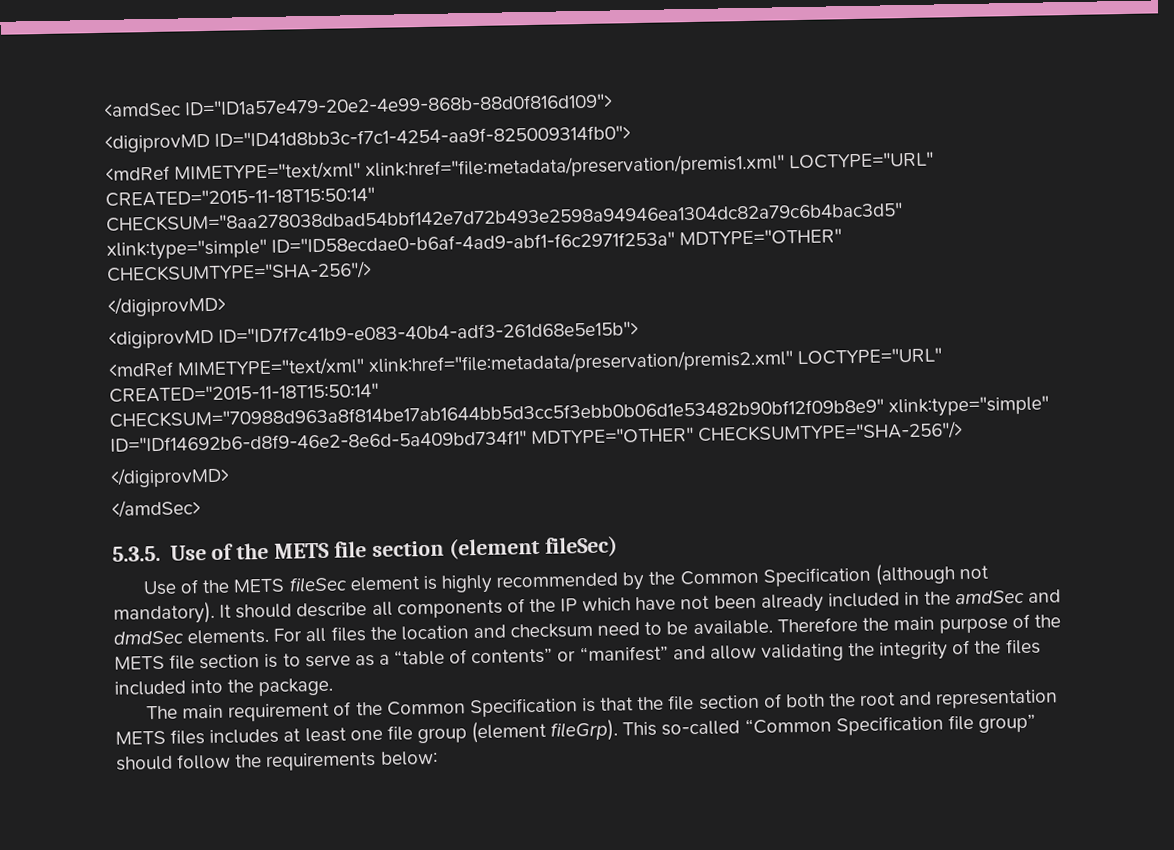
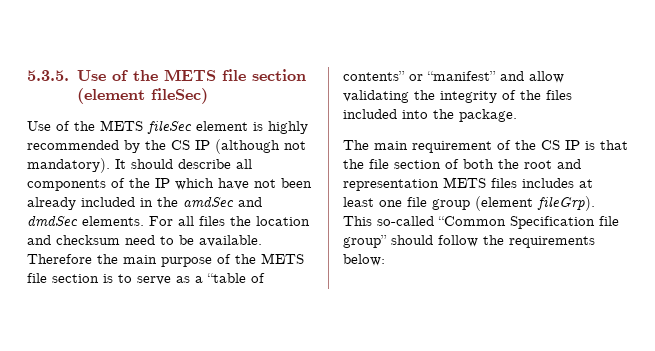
- <amdSec ID="ID1a57e479-20e2-4e99-868b-88d0f816d109">
- <digiprovMD ID="ID41d8bb3c-f7c1-4254-aa9f-825009314fb0">
- <mdRef MIMETYPE="text/xml" xlink:href="file:metadata/preservation/premis1.xml" LOCTYPE="URL" CREATED="2015-11-18T15:50:14" CHECKSUM="8aa278038dbad54bbf142e7d72b493e2598a94946ea1304dc82a79c6b4bac3d5" xlink:type="simple" ID="ID58ecdae0-b6af-4ad9-abf1-f6c2971f253a" MDTYPE="OTHER" CHECKSUMTYPE="SHA-256"/>
- </digiprovMD>
- <digiprovMD ID="ID7f7c41b9-e083-40b4-adf3-261d68e5e15b">
- <mdRef MIMETYPE="text/xml" xlink:href="file:metadata/preservation/premis2.xml" LOCTYPE="URL" CREATED="2015-11-18T15:50:14" CHECKSUM="70988d963a8f814be17ab1644bb5d3cc5f3ebb0b06d1e53482b90bf12f09b8e9" xlink:type="simple" ID="IDf14692b6-d8f9-46e2-8e6d-5a409bd734f1" MDTYPE="OTHER" CHECKSUMTYPE="SHA-256"/>
- </digiprovMD>
- </amdSec>
- Use of the METS fileSec element is highly recommended by the Common Specification (although not mandatory).
+ Use of the METS fileSec element is highly recommended by the CS IP (although not mandatory).
- The main requirement of the Common Specification is that the file section of both the root and representation METS files includes at least one file group (element fileGrp).
+ The main requirement of the CS IP is that the file section of both the root and representation METS files includes at least one file group (element fileGrp).

